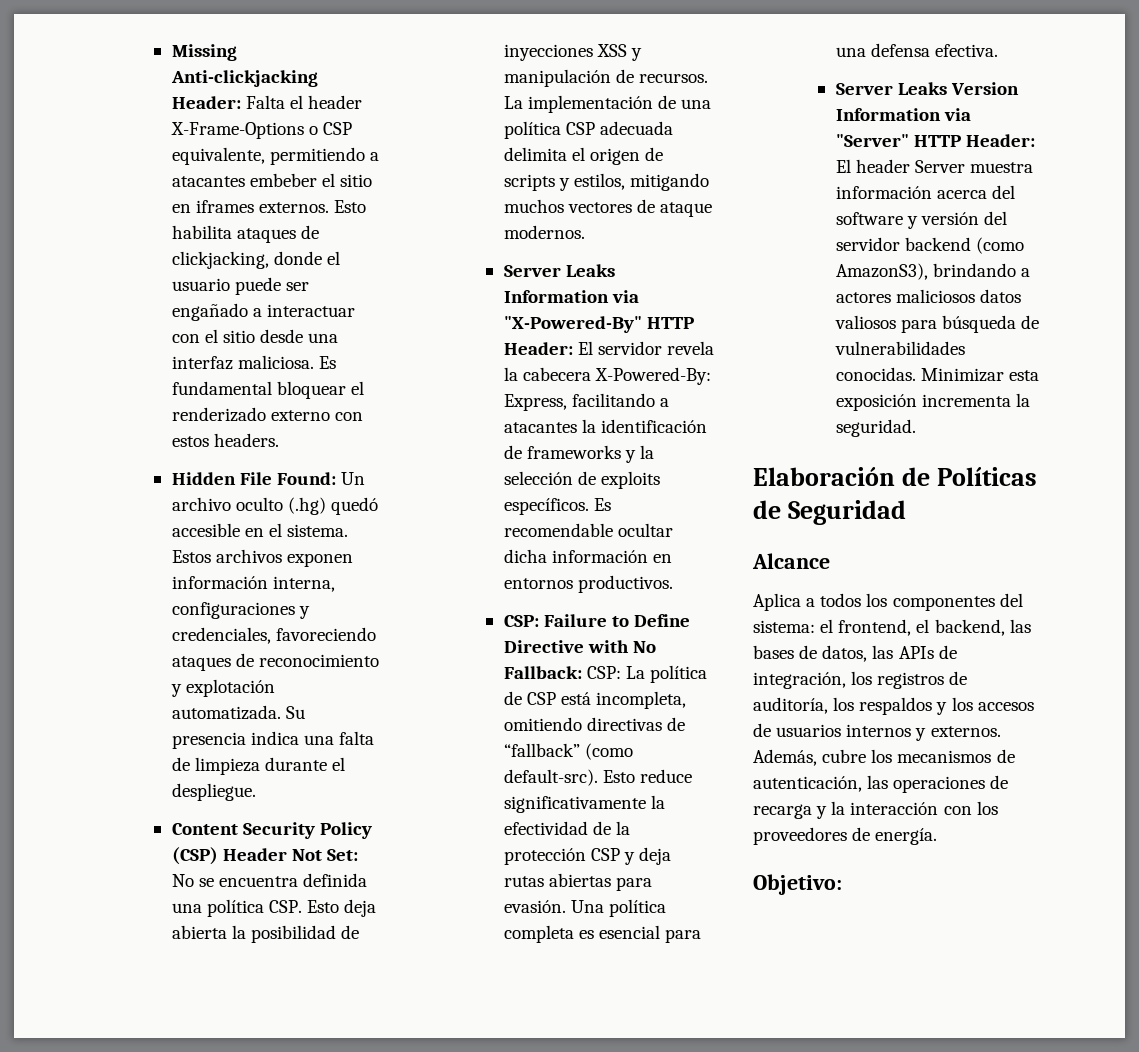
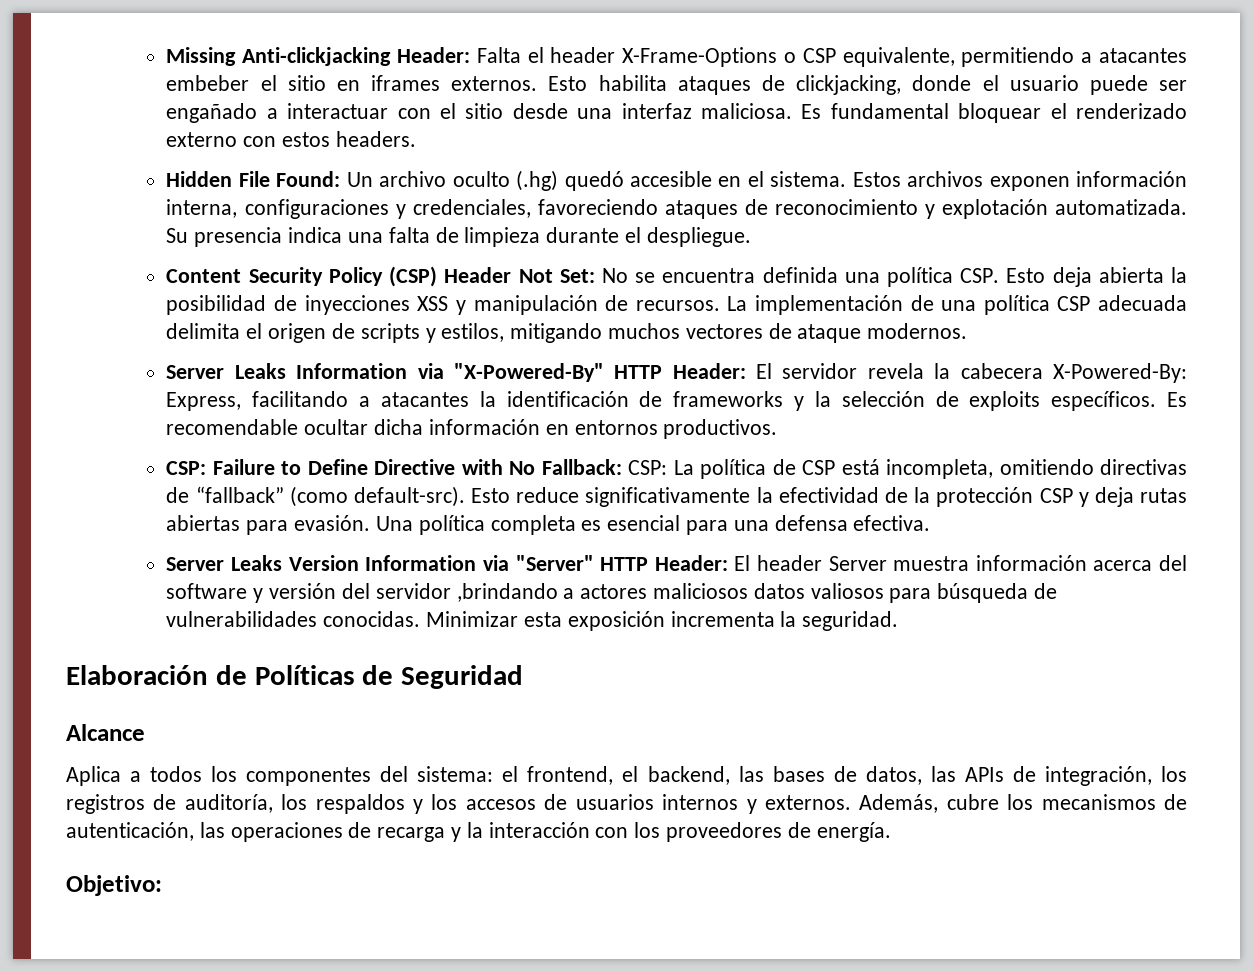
- Server Leaks Version Information via "Server" HTTP Header: El header Server muestra información acerca del software y versión del servidor backend (como AmazonS3), brindando a actores maliciosos datos valiosos para búsqueda de vulnerabilidades conocidas.
+ Server Leaks Version Information via "Server" HTTP Header: El header Server muestra información acerca del software y versión del servidor ,brindando a actores maliciosos datos valiosos para búsqueda de vulnerabilidades conocidas.

